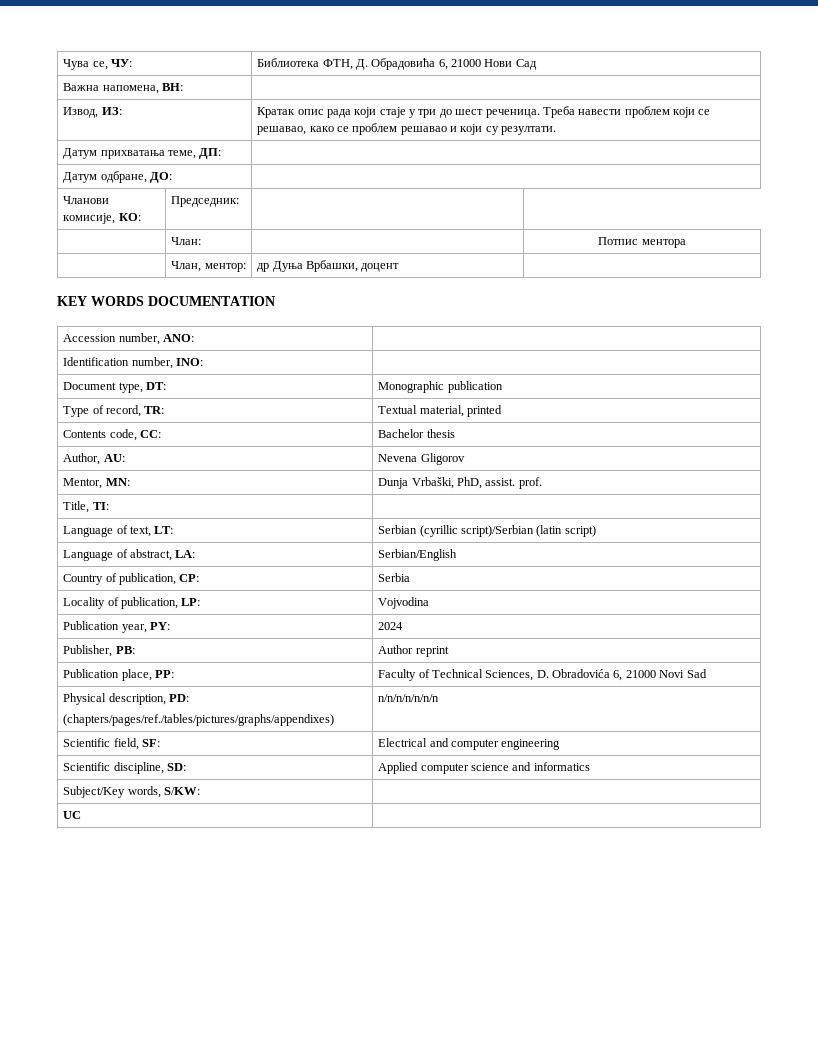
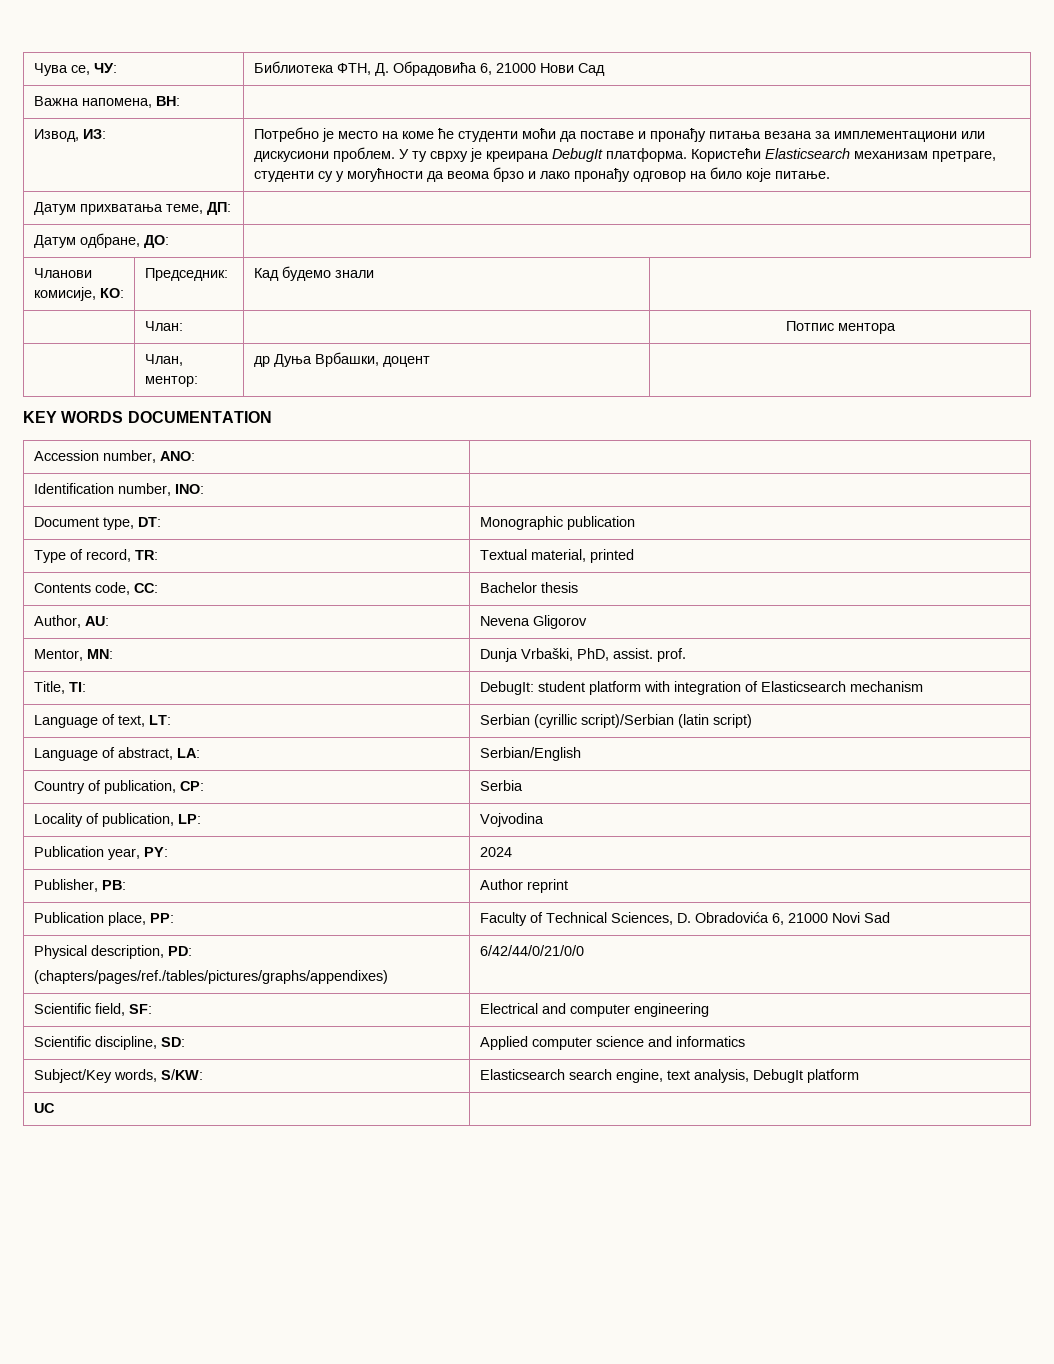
- Кратак опис рада који стаје у три до шест реченица. Треба навести проблем који се решавао, како се проблем решавао и који су резултати.
+ Потребно је место на коме ће студенти моћи да поставе и пронађу питања везана за имплементациони или дискусиони проблем. У ту сврху је креирана DebugIt платформа. Користећи Elasticsearch механизам претраге, студенти су у могућности да веома брзо и лако пронађу одговор на било које питање.
- Чланови комисије, КО: | Председник: |
+ Чланови комисије, КО: | Председник: | Кад будемо знали
- Title, TI: |
+ Title, TI: | DebugIt: student platform with integration of Elasticsearch mechanism
  Physical description, PD:
- (chapters/pages/ref./tables/pictures/graphs/appendixes) | n/n/n/n/n/n/n
+ (chapters/pages/ref./tables/pictures/graphs/appendixes) | 6/42/44/0/21/0/0
- Subject/Key words, S/KW: |
+ Subject/Key words, S/KW: | Elasticsearch search engine, text analysis, DebugIt platform

